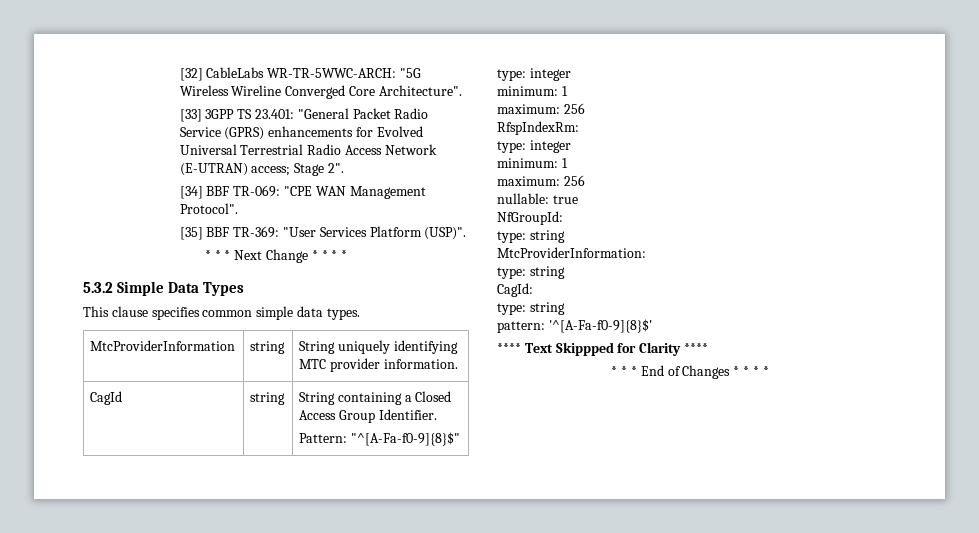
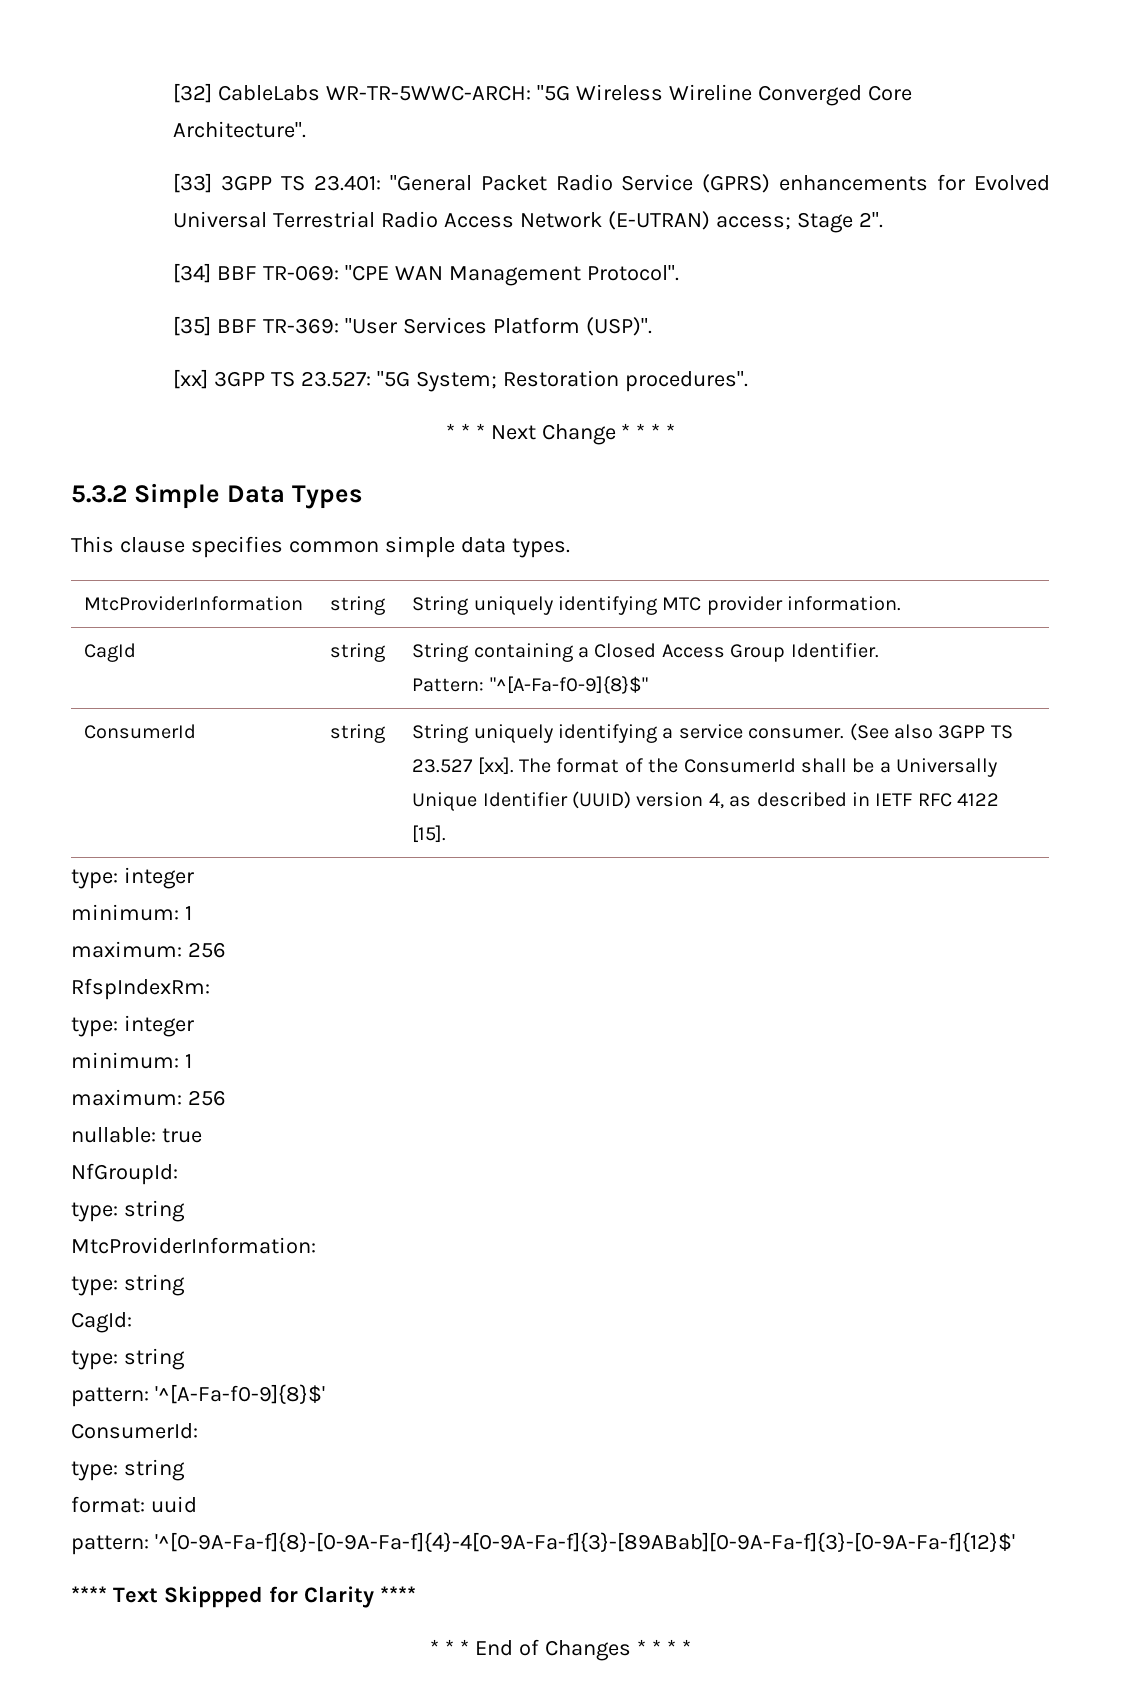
+ [xx] 3GPP TS 23.527: "5G System; Restoration procedures".
+ ConsumerId | string | String uniquely identifying a service consumer. (See also 3GPP TS 23.527 [xx]. The format of the ConsumerId shall be a Universally Unique Identifier (UUID) version 4, as described in IETF RFC 4122 [15].
+ ConsumerId:
+ type: string
+ format: uuid
+ pattern: '^[0-9A-Fa-f]{8}-[0-9A-Fa-f]{4}-4[0-9A-Fa-f]{3}-[89ABab][0-9A-Fa-f]{3}-[0-9A-Fa-f]{12}$'

